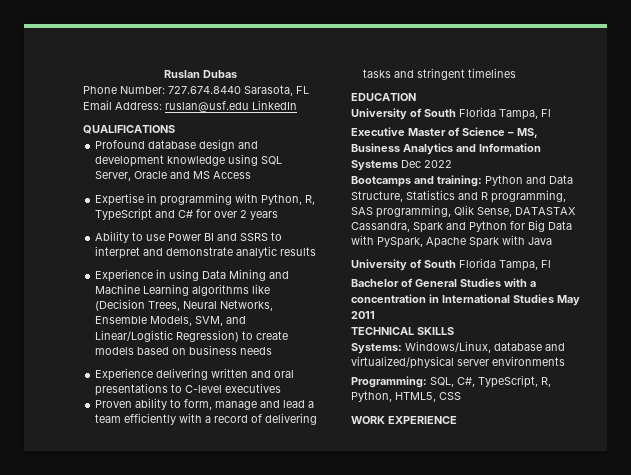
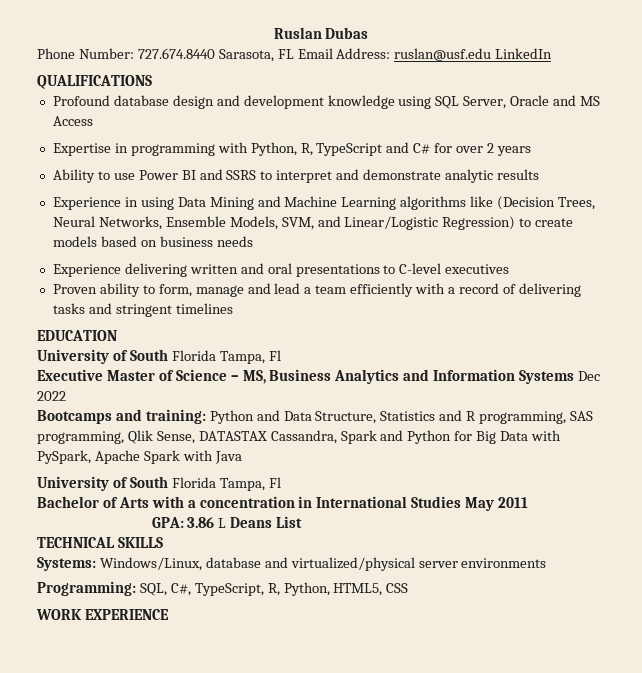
- Bachelor of General Studies with a concentration in International Studies May 2011
+ Bachelor of Arts with a concentration in International Studies May 2011
+ GPA: 3.86 L Deans List

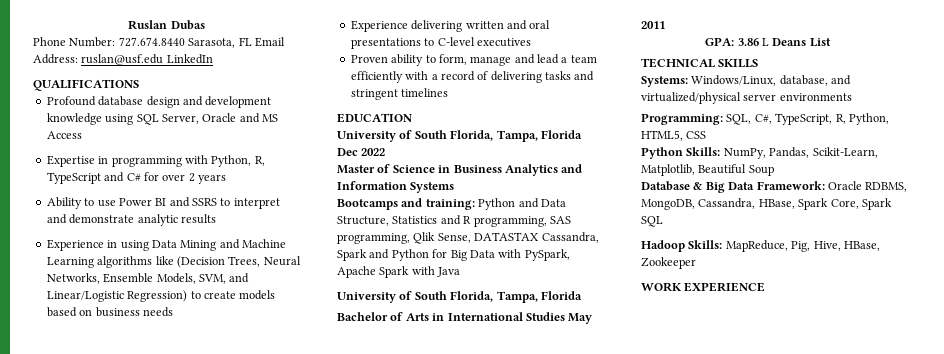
  EDUCATION
- University of South Florida Tampa, Fl
- Executive Master of Science – MS, Business Analytics and Information Systems Dec 2022
+ University of South Florida, Tampa, Florida Dec 2022
+ Master of Science in Business Analytics and Information Systems
  Bootcamps and training: Python and Data Structure, Statistics and R programming, SAS programming, Qlik Sense, DATASTAX Cassandra, Spark and Python for Big Data with PySpark, Apache Spark with Java
- University of South Florida Tampa, Fl
+ University of South Florida, Tampa, Florida
- Bachelor of Arts with a concentration in International Studies May 2011
+ Bachelor of Arts in International Studies May 2011
- Systems: Windows/Linux, database and virtualized/physical server environments
+ Systems: Windows/Linux, database, and virtualized/physical server environments
+ Python Skills: NumPy, Pandas, Scikit-Learn, Matplotlib, Beautiful Soup
+ Database & Big Data Framework: Oracle RDBMS, MongoDB, Cassandra, HBase, Spark Core, Spark SQL
+ Hadoop Skills: MapReduce, Pig, Hive, HBase, Zookeeper

